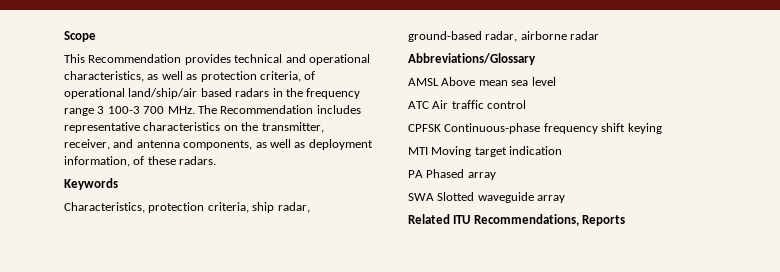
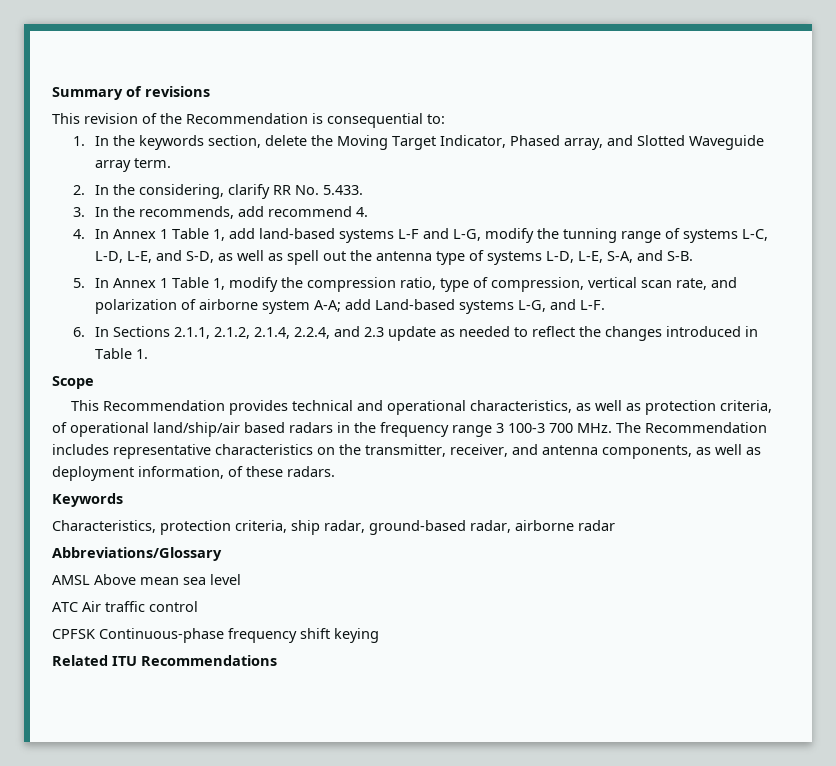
+ Summary of revisions
+ This revision of the Recommendation is consequential to:
+ 1. In the keywords section, delete the Moving Target Indicator, Phased array, and Slotted Waveguide array term.
+ 2. In the considering, clarify RR No. 5.433.
+ 3. In the recommends, add recommend 4.
+ 4. In Annex 1 Table 1, add land-based systems L-F and L-G, modify the tunning range of systems L-C, L-D, L-E, and S-D, as well as spell out the antenna type of systems L-D, L-E, S-A, and S-B.
+ 5. In Annex 1 Table 1, modify the compression ratio, type of compression, vertical scan rate, and polarization of airborne system A-A; add Land-based systems L-G, and L-F.
+ 6. In Sections 2.1.1, 2.1.2, 2.1.4, 2.2.4, and 2.3 update as needed to reflect the changes introduced in Table 1.
- MTI Moving target indication
- PA Phased array
- SWA Slotted waveguide array
- Related ITU Recommendations, Reports
+ Related ITU Recommendations

